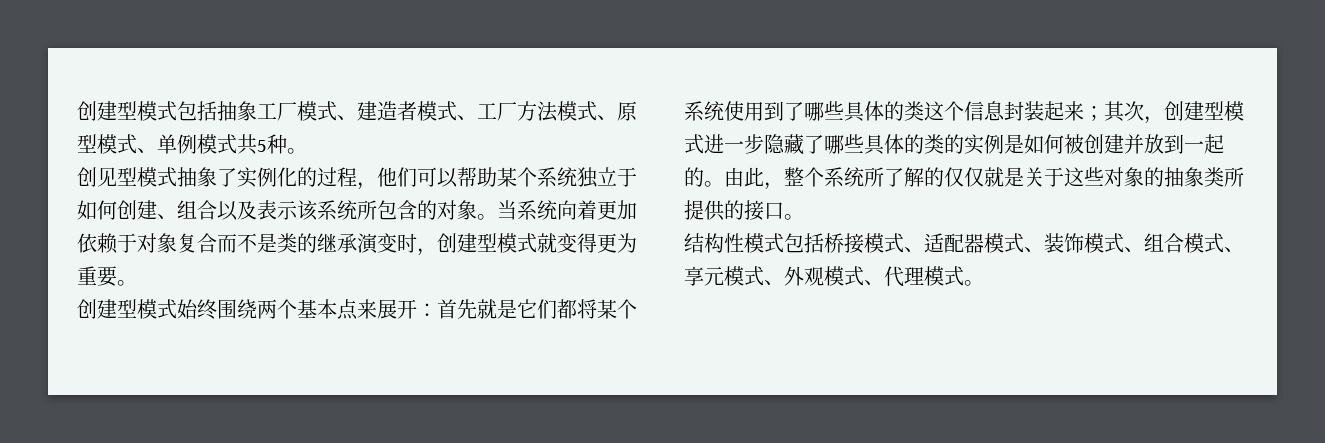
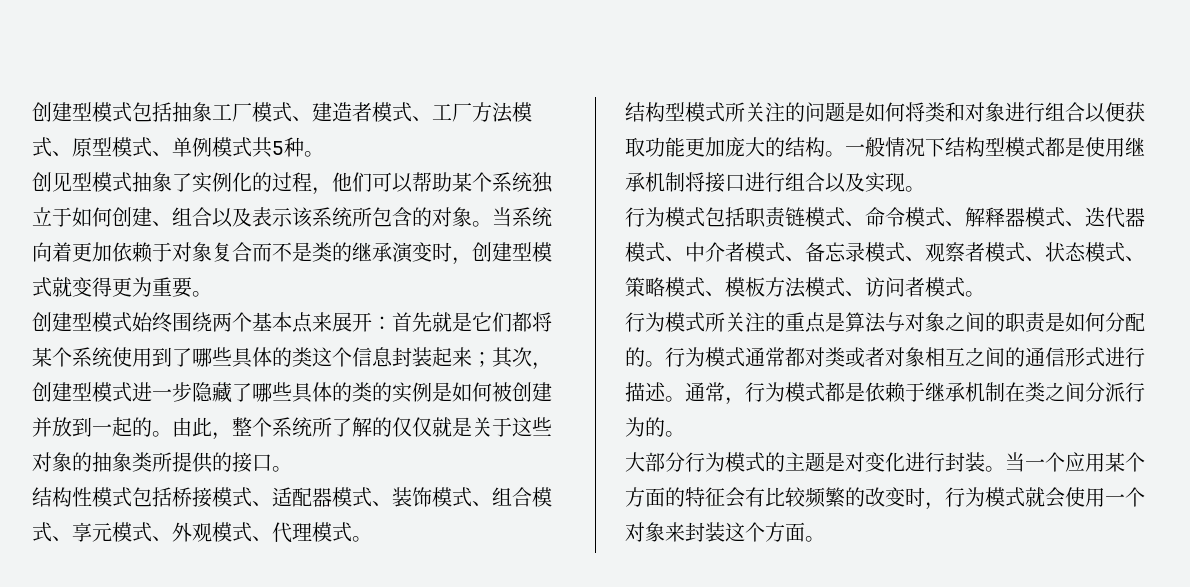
+ 结构型模式所关注的问题是如何将类和对象进行组合以便获取功能更加庞大的结构。一般情况下结构型模式都是使用继承机制将接口进行组合以及实现。
+ 行为模式包括职责链模式、命令模式、解释器模式、迭代器模式、中介者模式、备忘录模式、观察者模式、状态模式、策略模式、模板方法模式、访问者模式。
+ 行为模式所关注的重点是算法与对象之间的职责是如何分配的。行为模式通常都对类或者对象相互之间的通信形式进行描述。通常，行为模式都是依赖于继承机制在类之间分派行为的。
+ 大部分行为模式的主题是对变化进行封装。当一个应用某个方面的特征会有比较频繁的改变时，行为模式就会使用一个对象来封装这个方面。

